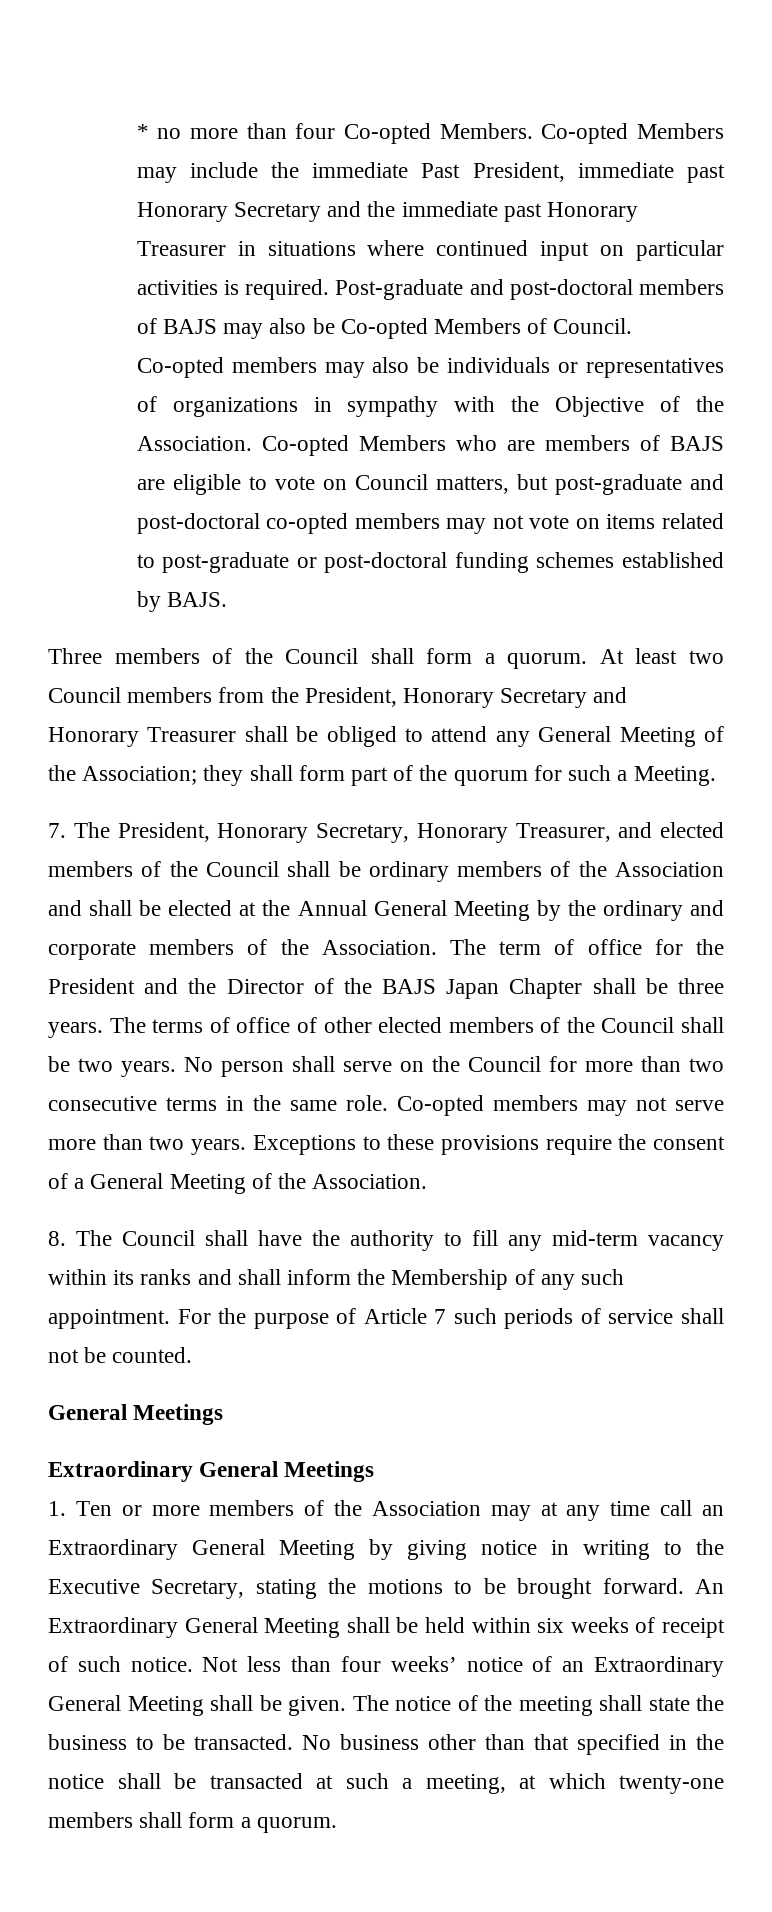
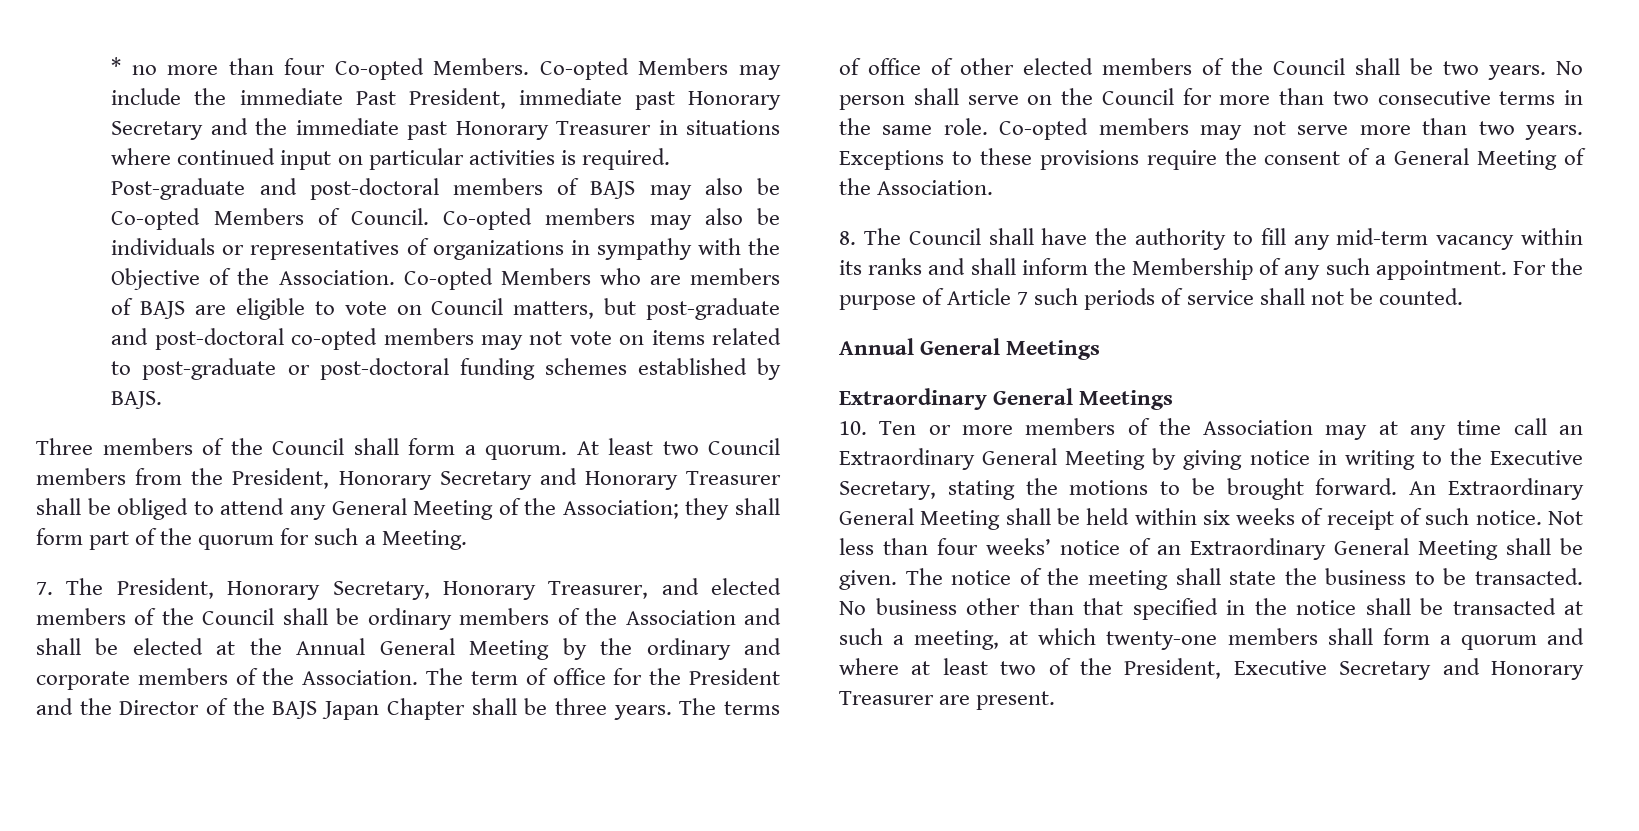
  For the purpose of Article 7 such periods of service shall not be counted.
- General Meetings
+ Annual General Meetings
- 1. Ten or more members of the Association may at any time call an Extraordinary General Meeting by giving notice in writing to the Executive Secretary, stating the motions to be brought forward.
+ 10. Ten or more members of the Association may at any time call an Extraordinary General Meeting by giving notice in writing to the Executive Secretary, stating the motions to be brought forward.
- No business other than that specified in the notice shall be transacted at such a meeting, at which twenty-one members shall form a quorum.
+ No business other than that specified in the notice shall be transacted at such a meeting, at which twenty-one members shall form a quorum and where at least two of the President, Executive Secretary and Honorary Treasurer are present.

